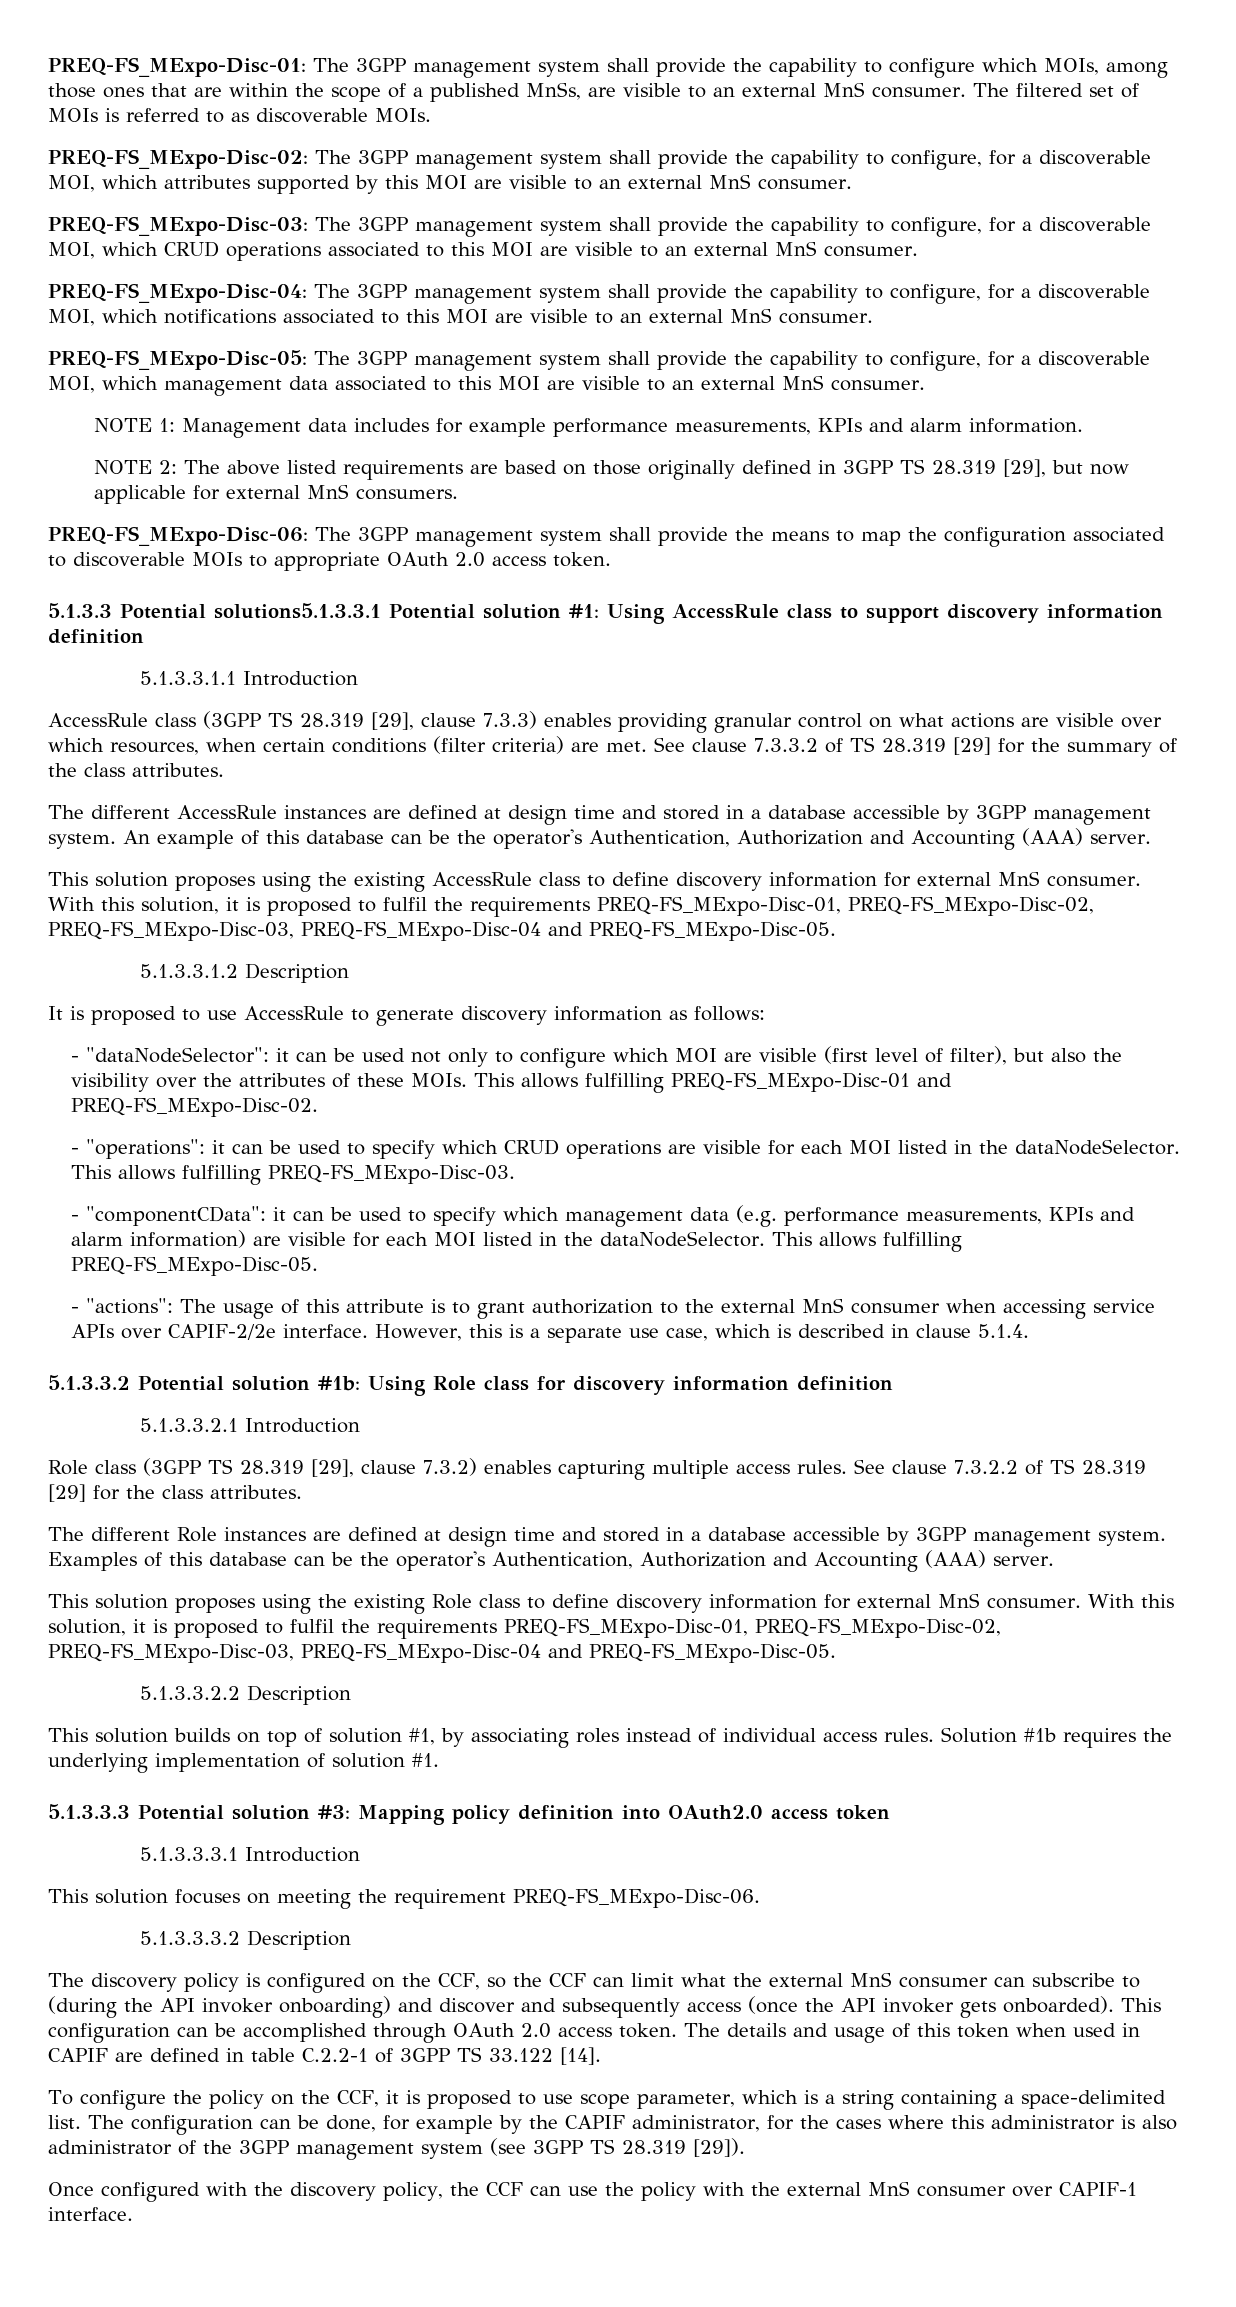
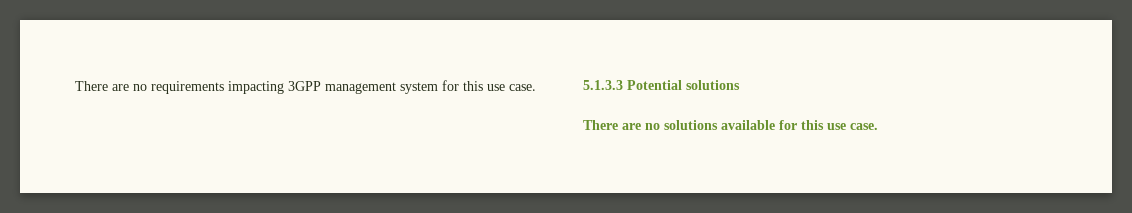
- PREQ-FS_MExpo-Disc-01: The 3GPP management system shall provide the capability to configure which MOIs, among those ones that are within the scope of a published MnSs, are visible to an external MnS consumer. The filtered set of MOIs is referred to as discoverable MOIs.
- PREQ-FS_MExpo-Disc-02: The 3GPP management system shall provide the capability to configure, for a discoverable MOI, which attributes supported by this MOI are visible to an external MnS consumer.
- PREQ-FS_MExpo-Disc-03: The 3GPP management system shall provide the capability to configure, for a discoverable MOI, which CRUD operations associated to this MOI are visible to an external MnS consumer.
- PREQ-FS_MExpo-Disc-04: The 3GPP management system shall provide the capability to configure, for a discoverable MOI, which notifications associated to this MOI are visible to an external MnS consumer.
- PREQ-FS_MExpo-Disc-05: The 3GPP management system shall provide the capability to configure, for a discoverable MOI, which management data associated to this MOI are visible to an external MnS consumer.
- NOTE 1: Management data includes for example performance measurements, KPIs and alarm information.
- NOTE 2: The above listed requirements are based on those originally defined in 3GPP TS 28.319 [29], but now applicable for external MnS consumers.
- PREQ-FS_MExpo-Disc-06: The 3GPP management system shall provide the means to map the configuration associated to discoverable MOIs to appropriate OAuth 2.0 access token.
- 5.1.3.3 Potential solutions5.1.3.3.1 Potential solution #1: Using AccessRule class to support discovery information definition
- 5.1.3.3.1.1 Introduction
- AccessRule class (3GPP TS 28.319 [29], clause 7.3.3) enables providing granular control on what actions are visible over which resources, when certain conditions (filter criteria) are met. See clause 7.3.3.2 of TS 28.319 [29] for the summary of the class attributes.
- The different AccessRule instances are defined at design time and stored in a database accessible by 3GPP management system. An example of this database can be the operator's Authentication, Authorization and Accounting (AAA) server.
- This solution proposes using the existing AccessRule class to define discovery information for external MnS consumer. With this solution, it is proposed to fulfil the requirements PREQ-FS_MExpo-Disc-01, PREQ-FS_MExpo-Disc-02, PREQ-FS_MExpo-Disc-03, PREQ-FS_MExpo-Disc-04 and PREQ-FS_MExpo-Disc-05.
- 5.1.3.3.1.2 Description
- It is proposed to use AccessRule to generate discovery information as follows:
- - "dataNodeSelector": it can be used not only to configure which MOI are visible (first level of filter), but also the visibility over the attributes of these MOIs. This allows fulfilling PREQ-FS_MExpo-Disc-01 and PREQ-FS_MExpo-Disc-02.
- - "operations": it can be used to specify which CRUD operations are visible for each MOI listed in the dataNodeSelector. This allows fulfilling PREQ-FS_MExpo-Disc-03.
- - "componentCData": it can be used to specify which management data (e.g. performance measurements, KPIs and alarm information) are visible for each MOI listed in the dataNodeSelector. This allows fulfilling PREQ-FS_MExpo-Disc-05.
- - "actions": The usage of this attribute is to grant authorization to the external MnS consumer when accessing service APIs over CAPIF-2/2e interface. However, this is a separate use case, which is described in clause 5.1.4.
- 5.1.3.3.2 Potential solution #1b: Using Role class for discovery information definition
- 5.1.3.3.2.1 Introduction
- Role class (3GPP TS 28.319 [29], clause 7.3.2) enables capturing multiple access rules. See clause 7.3.2.2 of TS 28.319 [29] for the class attributes.
- The different Role instances are defined at design time and stored in a database accessible by 3GPP management system. Examples of this database can be the operator's Authentication, Authorization and Accounting (AAA) server.
- This solution proposes using the existing Role class to define discovery information for external MnS consumer. With this solution, it is proposed to fulfil the requirements PREQ-FS_MExpo-Disc-01, PREQ-FS_MExpo-Disc-02, PREQ-FS_MExpo-Disc-03, PREQ-FS_MExpo-Disc-04 and PREQ-FS_MExpo-Disc-05.
- 5.1.3.3.2.2 Description
- This solution builds on top of solution #1, by associating roles instead of individual access rules. Solution #1b requires the underlying implementation of solution #1.
- 5.1.3.3.3 Potential solution #3: Mapping policy definition into OAuth2.0 access token
- 5.1.3.3.3.1 Introduction
- This solution focuses on meeting the requirement PREQ-FS_MExpo-Disc-06.
- 5.1.3.3.3.2 Description
- The discovery policy is configured on the CCF, so the CCF can limit what the external MnS consumer can subscribe to (during the API invoker onboarding) and discover and subsequently access (once the API invoker gets onboarded). This configuration can be accomplished through OAuth 2.0 access token. The details and usage of this token when used in CAPIF are defined in table C.2.2-1 of 3GPP TS 33.122 [14].
- To configure the policy on the CCF, it is proposed to use scope parameter, which is a string containing a space-delimited list. The configuration can be done, for example by the CAPIF administrator, for the cases where this administrator is also administrator of the 3GPP management system (see 3GPP TS 28.319 [29]).
- Once configured with the discovery policy, the CCF can use the policy with the external MnS consumer over CAPIF-1 interface.
+ There are no requirements impacting 3GPP management system for this use case.
+ 5.1.3.3 Potential solutions
+ There are no solutions available for this use case.

